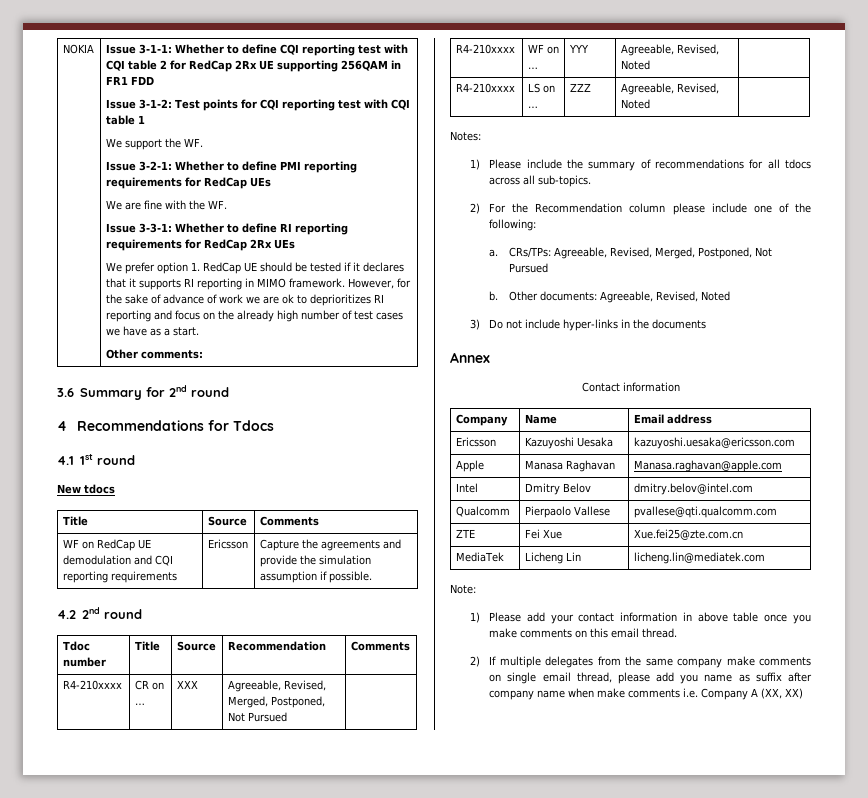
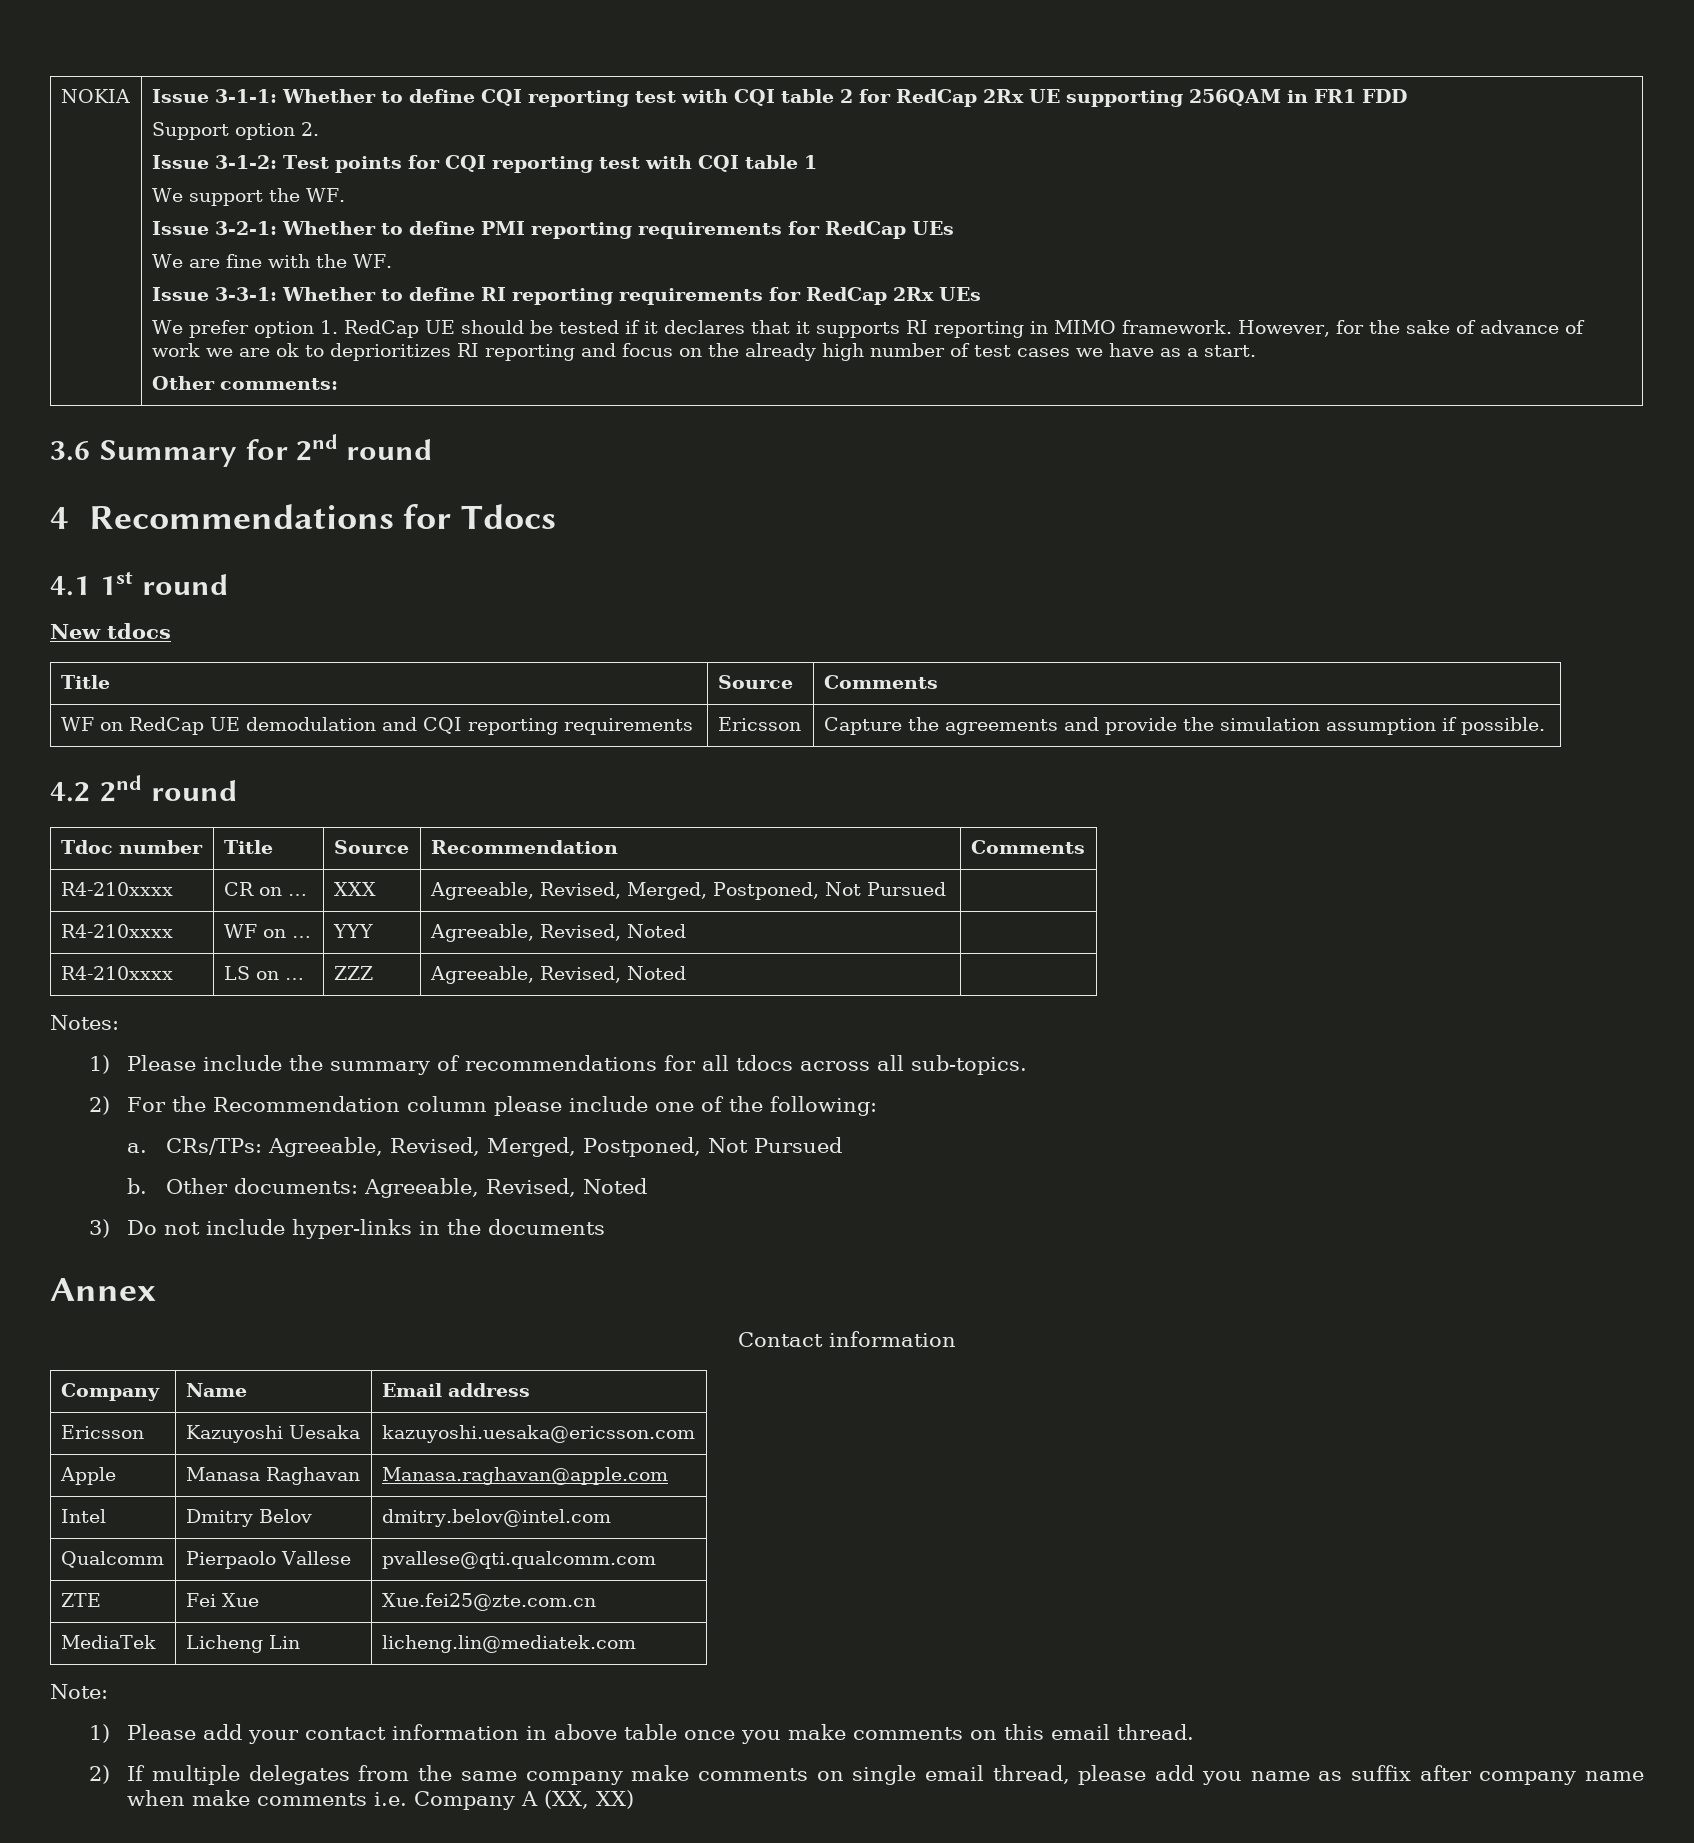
+ Support option 2.

